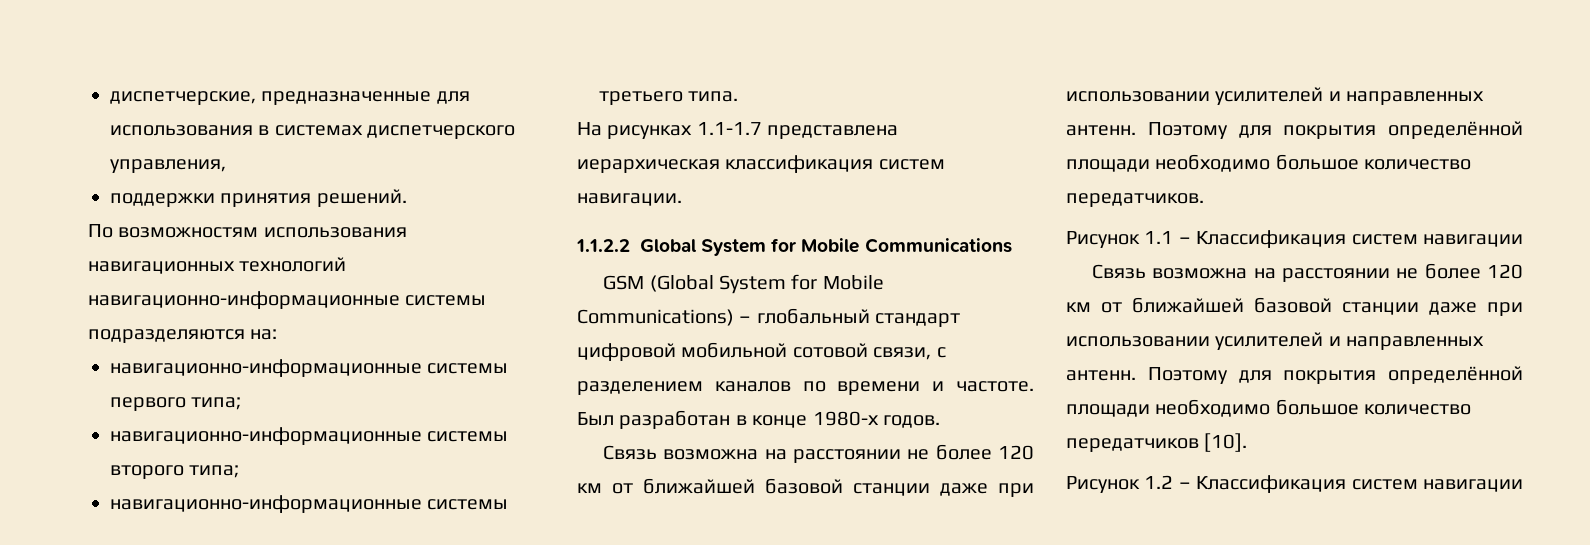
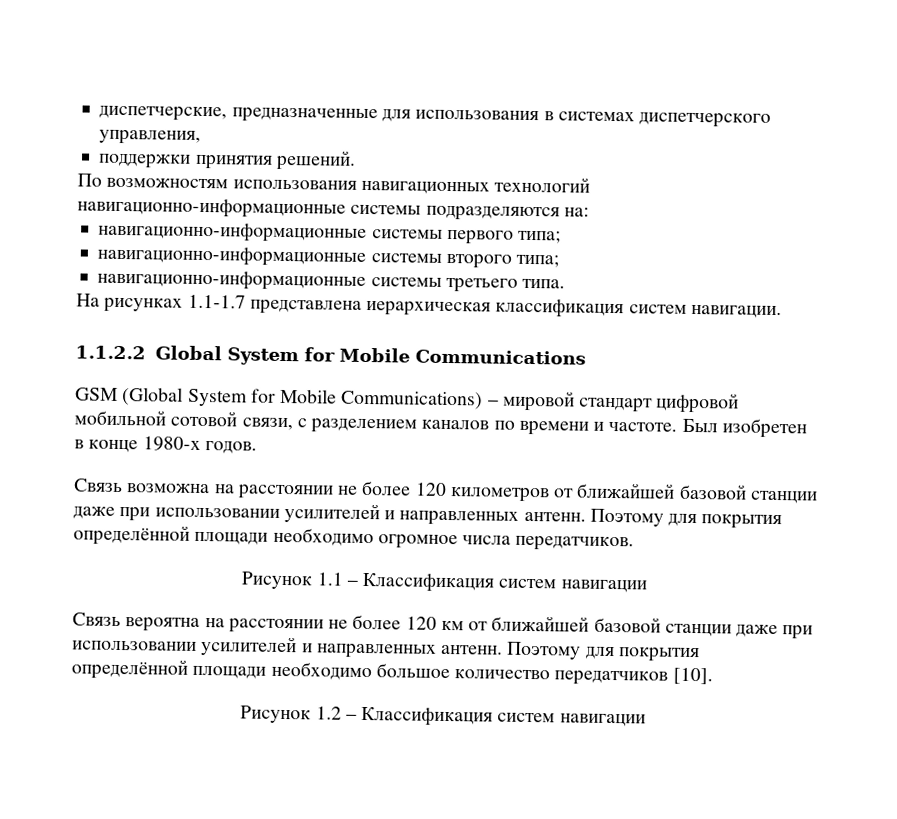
- GSM (Global System for Mobile Communications) – глобальный стандарт цифровой мобильной сотовой связи, с разделением каналов по времени и частоте.
+ GSM (Global System for Mobile Communications) – мировой стандарт цифровой мобильной сотовой связи, с разделением каналов по времени и частоте.
- Был разработан в конце 1980-х годов.
- Связь возможна на расстоянии не более 120 км от ближайшей базовой станции даже при использовании усилителей и направленных антенн.
+ Был изобретен в конце 1980-х годов.
+ Связь возможна на расстоянии не более 120 километров от ближайшей базовой станции даже при использовании усилителей и направленных антенн.
- Поэтому для покрытия определённой площади необходимо большое количество передатчиков.
+ Поэтому для покрытия определённой площади необходимо огромное числа передатчиков.
  Рисунок 1.1 – Классификация систем навигации
- Связь возможна на расстоянии не более 120 км от ближайшей базовой станции даже при использовании усилителей и направленных антенн.
+ Связь вероятна на расстоянии не более 120 км от ближайшей базовой станции даже при использовании усилителей и направленных антенн.

